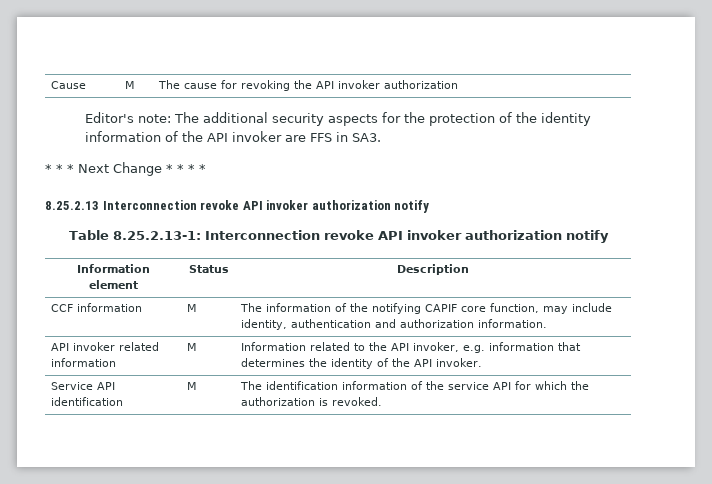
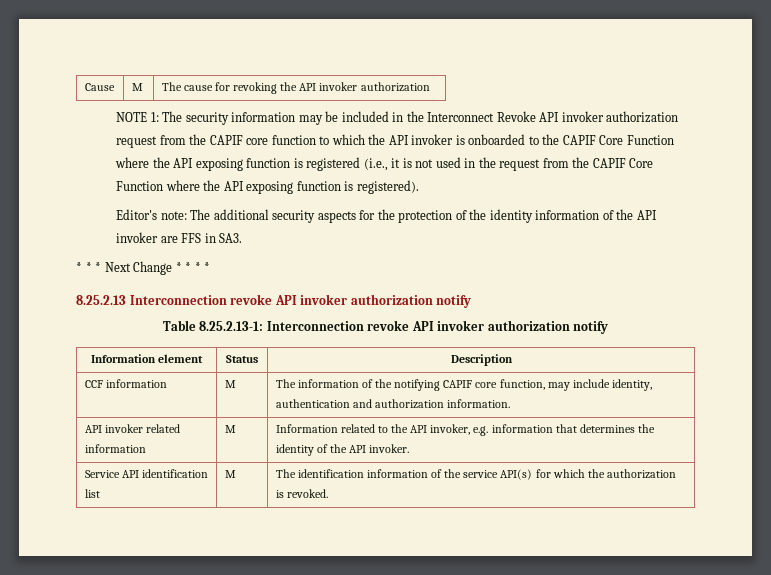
+ NOTE 1: The security information may be included in the Interconnect Revoke API invoker authorization request from the CAPIF core function to which the API invoker is onboarded to the CAPIF Core Function where the API exposing function is registered (i.e., it is not used in the request from the CAPIF Core Function where the API exposing function is registered).
- Service API identification | M | The identification information of the service API for which the authorization is revoked.
+ Service API identification list | M | The identification information of the service API(s) for which the authorization is revoked.

